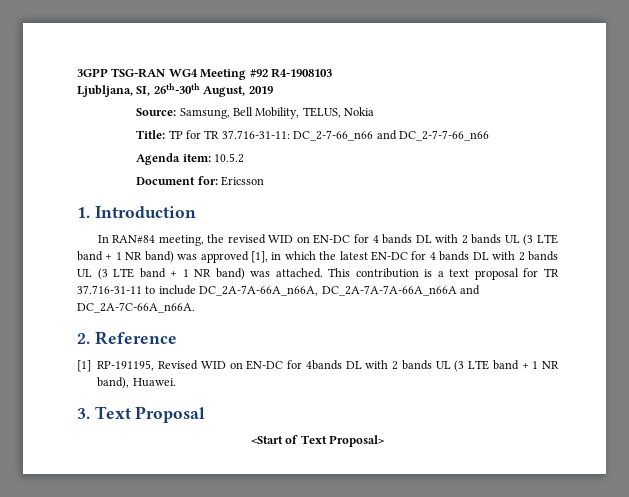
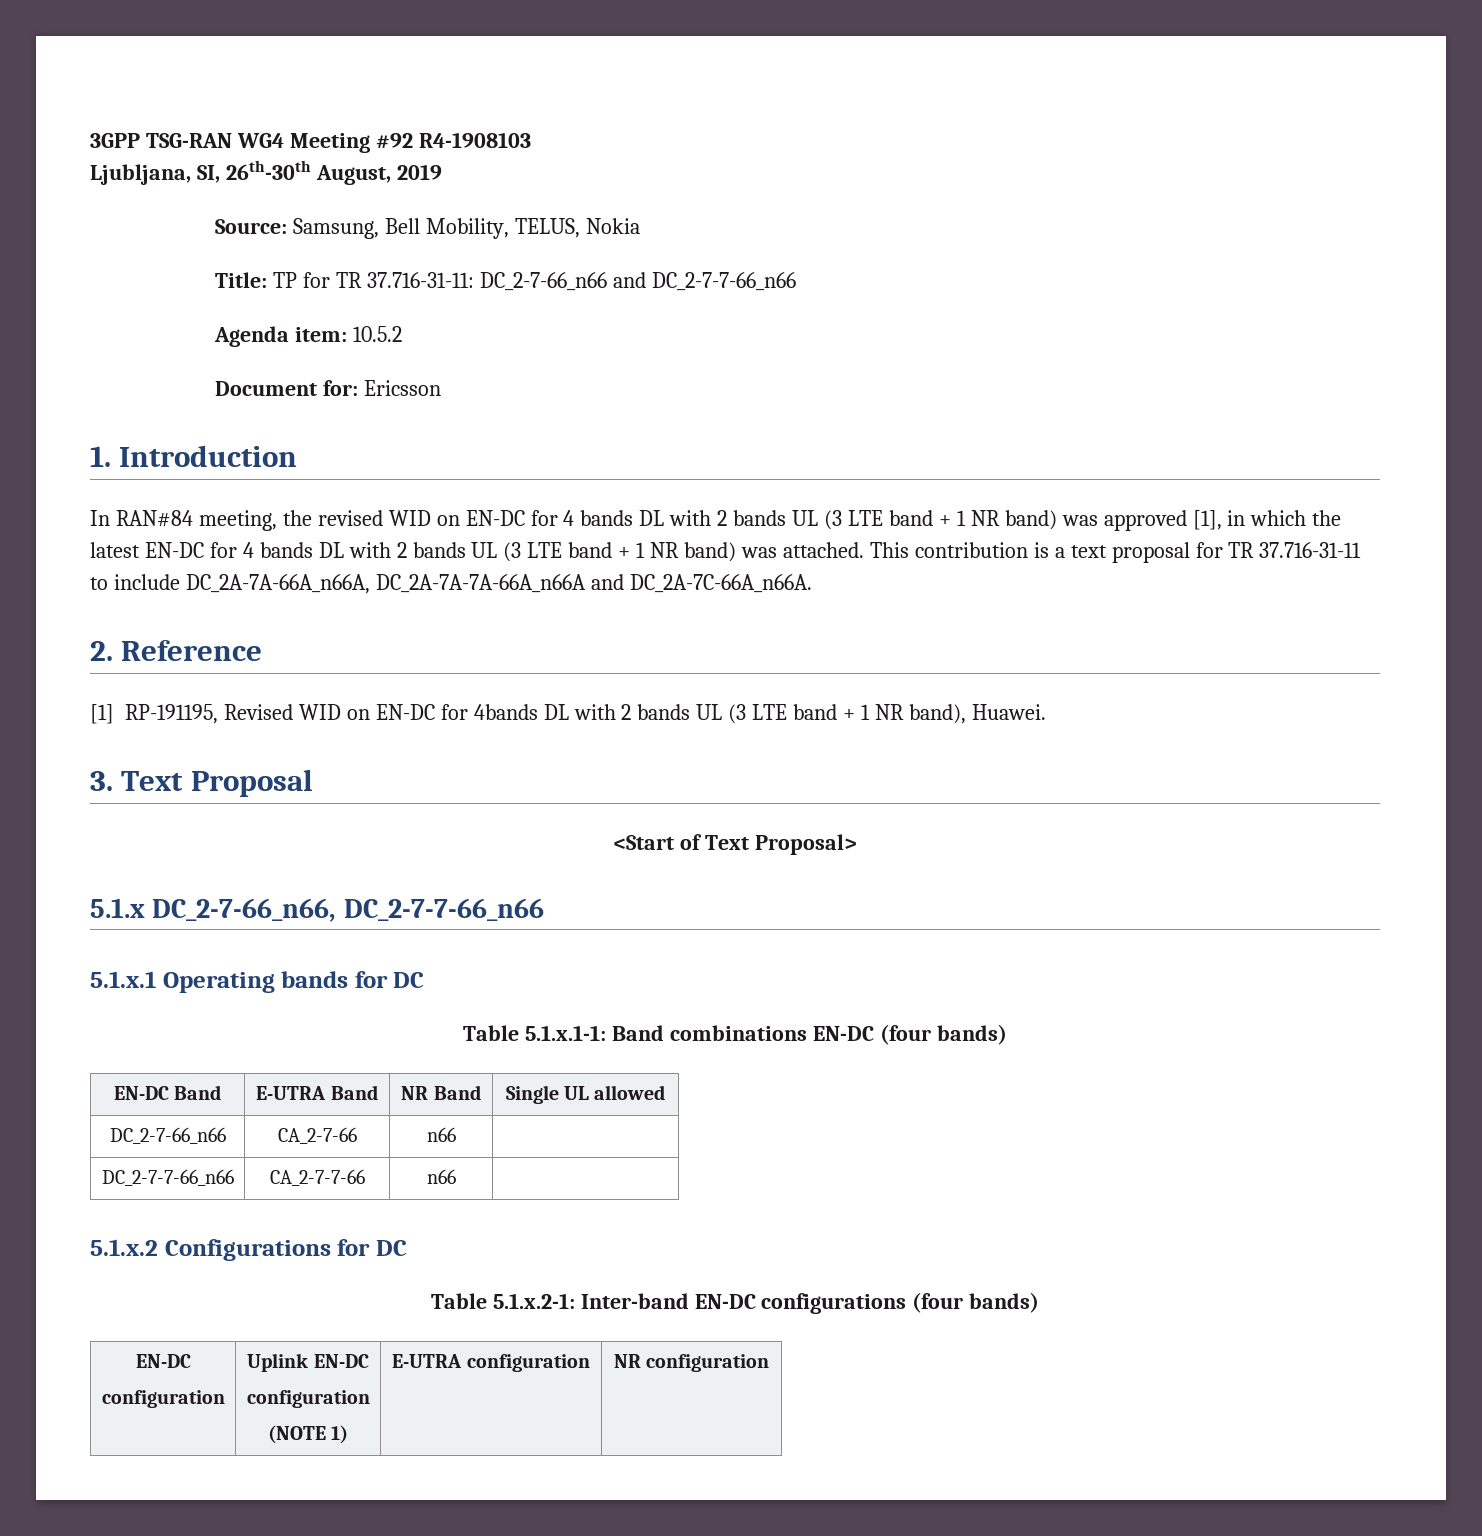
+ 5.1.x DC_2-7-66_n66, DC_2-7-7-66_n66
+ 5.1.x.1 Operating bands for DC
+ Table 5.1.x.1-1: Band combinations EN-DC (four bands)
+ EN-DC Band | E-UTRA Band | NR Band | Single UL allowed
+ DC_2-7-66_n66 | CA_2-7-66 | n66 |
+ DC_2-7-7-66_n66 | CA_2-7-7-66 | n66 |
+ 5.1.x.2 Configurations for DC
+ Table 5.1.x.2-1: Inter-band EN-DC configurations (four bands)
+ EN-DC
+ configuration | Uplink EN-DC
+ configuration
+ (NOTE 1) | E-UTRA configuration | NR configuration

